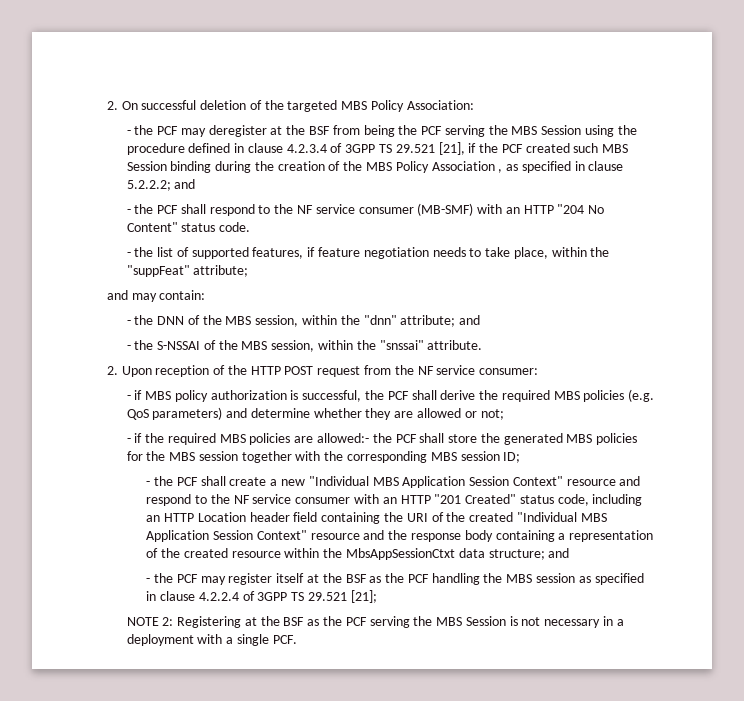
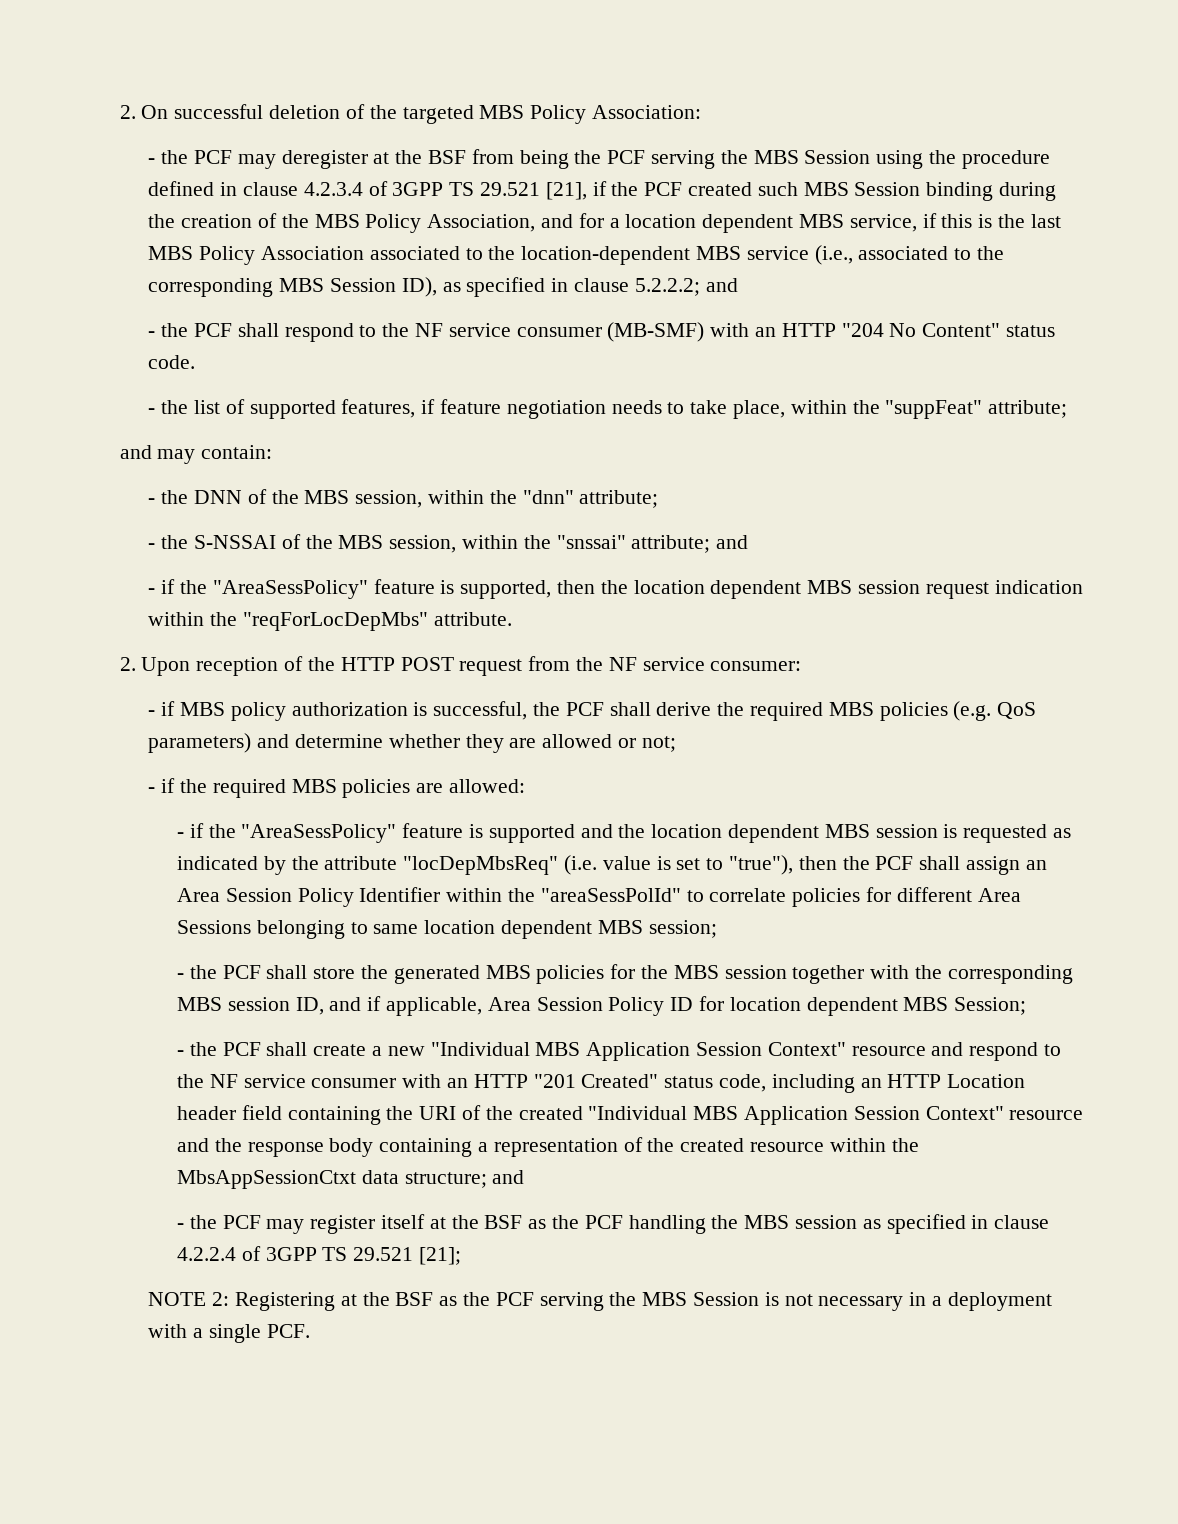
- - the PCF may deregister at the BSF from being the PCF serving the MBS Session using the procedure defined in clause 4.2.3.4 of 3GPP TS 29.521 [21], if the PCF created such MBS Session binding during the creation of the MBS Policy Association , as specified in clause 5.2.2.2; and
+ - the PCF may deregister at the BSF from being the PCF serving the MBS Session using the procedure defined in clause 4.2.3.4 of 3GPP TS 29.521 [21], if the PCF created such MBS Session binding during the creation of the MBS Policy Association, and for a location dependent MBS service, if this is the last MBS Policy Association associated to the location-dependent MBS service (i.e., associated to the corresponding MBS Session ID), as specified in clause 5.2.2.2; and
- - the DNN of the MBS session, within the "dnn" attribute; and
+ - the DNN of the MBS session, within the "dnn" attribute;
- - the S-NSSAI of the MBS session, within the "snssai" attribute.
+ - the S-NSSAI of the MBS session, within the "snssai" attribute; and
+ - if the "AreaSessPolicy" feature is supported, then the location dependent MBS session request indication within the "reqForLocDepMbs" attribute.
- - if the required MBS policies are allowed:- the PCF shall store the generated MBS policies for the MBS session together with the corresponding MBS session ID;
+ - if the required MBS policies are allowed:
+ - if the "AreaSessPolicy" feature is supported and the location dependent MBS session is requested as indicated by the attribute "locDepMbsReq" (i.e. value is set to "true"), then the PCF shall assign an Area Session Policy Identifier within the "areaSessPolId" to correlate policies for different Area Sessions belonging to same location dependent MBS session;
+ - the PCF shall store the generated MBS policies for the MBS session together with the corresponding MBS session ID, and if applicable, Area Session Policy ID for location dependent MBS Session;

